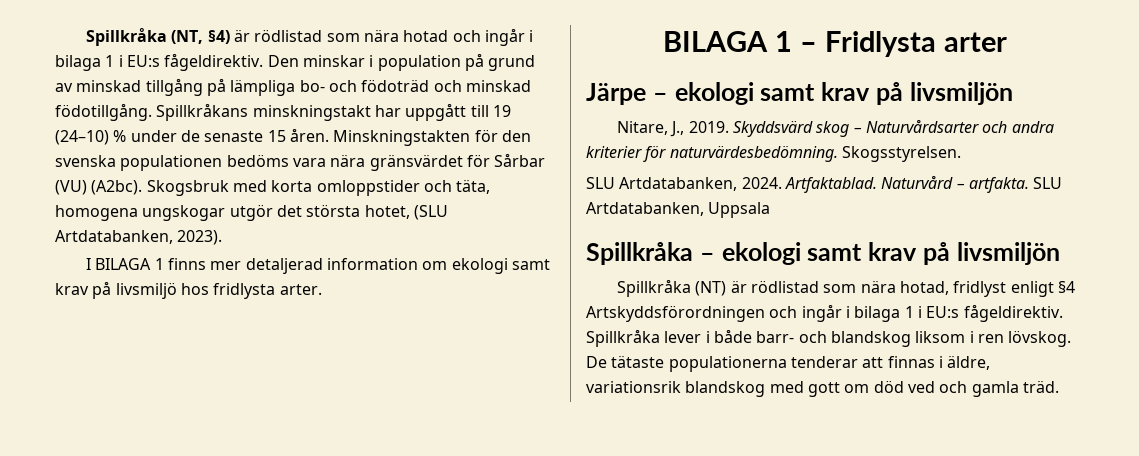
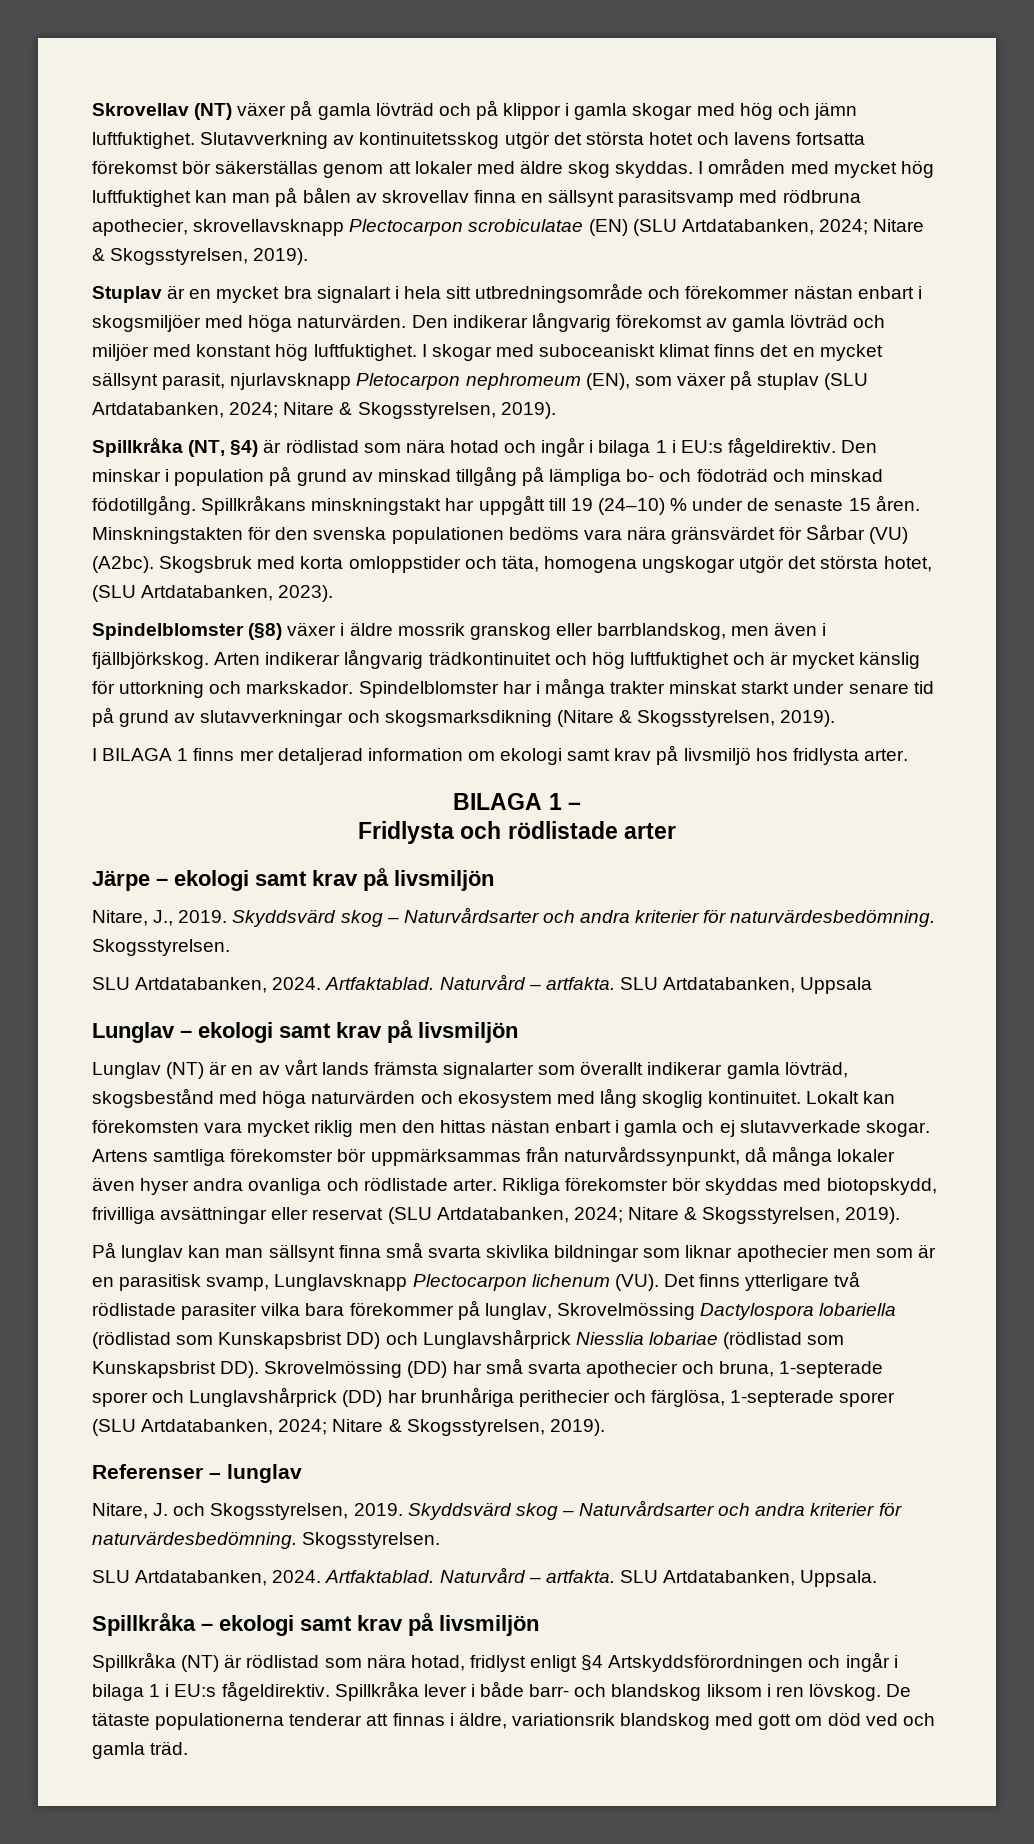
+ Skrovellav (NT) växer på gamla lövträd och på klippor i gamla skogar med hög och jämn luftfuktighet. Slutavverkning av kontinuitetsskog utgör det största hotet och lavens fortsatta förekomst bör säkerställas genom att lokaler med äldre skog skyddas. I områden med mycket hög luftfuktighet kan man på bålen av skrovellav finna en sällsynt parasitsvamp med rödbruna apothecier, skrovellavsknapp Plectocarpon scrobiculatae (EN) (SLU Artdatabanken, 2024; Nitare & Skogsstyrelsen, 2019).
+ Stuplav är en mycket bra signalart i hela sitt utbredningsområde och förekommer nästan enbart i skogsmiljöer med höga naturvärden. Den indikerar långvarig förekomst av gamla lövträd och miljöer med konstant hög luftfuktighet. I skogar med suboceaniskt klimat finns det en mycket sällsynt parasit, njurlavsknapp Pletocarpon nephromeum (EN), som växer på stuplav (SLU Artdatabanken, 2024; Nitare & Skogsstyrelsen, 2019).
+ Spindelblomster (§8) växer i äldre mossrik granskog eller barrblandskog, men även i fjällbjörkskog. Arten indikerar långvarig trädkontinuitet och hög luftfuktighet och är mycket känslig för uttorkning och markskador. Spindelblomster har i många trakter minskat starkt under senare tid på grund av slutavverkningar och skogsmarksdikning (Nitare & Skogsstyrelsen, 2019).
- BILAGA 1 – Fridlysta arter
+ BILAGA 1 –
+ Fridlysta och rödlistade arter
+ Lunglav – ekologi samt krav på livsmiljön
+ Lunglav (NT) är en av vårt lands främsta signalarter som överallt indikerar gamla lövträd, skogsbestånd med höga naturvärden och ekosystem med lång skoglig kontinuitet. Lokalt kan förekomsten vara mycket riklig men den hittas nästan enbart i gamla och ej slutavverkade skogar. Artens samtliga förekomster bör uppmärksammas från naturvårdssynpunkt, då många lokaler även hyser andra ovanliga och rödlistade arter. Rikliga förekomster bör skyddas med biotopskydd, frivilliga avsättningar eller reservat (SLU Artdatabanken, 2024; Nitare & Skogsstyrelsen, 2019).
+ På lunglav kan man sällsynt finna små svarta skivlika bildningar som liknar apothecier men som är en parasitisk svamp, Lunglavsknapp Plectocarpon lichenum (VU). Det finns ytterligare två rödlistade parasiter vilka bara förekommer på lunglav, Skrovelmössing Dactylospora lobariella (rödlistad som Kunskapsbrist DD) och Lunglavshårprick Niesslia lobariae (rödlistad som Kunskapsbrist DD). Skrovelmössing (DD) har små svarta apothecier och bruna, 1-septerade sporer och Lunglavshårprick (DD) har brunhåriga perithecier och färglösa, 1-septerade sporer (SLU Artdatabanken, 2024; Nitare & Skogsstyrelsen, 2019).
+ Referenser – lunglav
+ Nitare, J. och Skogsstyrelsen, 2019. Skyddsvärd skog – Naturvårdsarter och andra kriterier för naturvärdesbedömning. Skogsstyrelsen.
+ SLU Artdatabanken, 2024. Artfaktablad. Naturvård – artfakta. SLU Artdatabanken, Uppsala.

